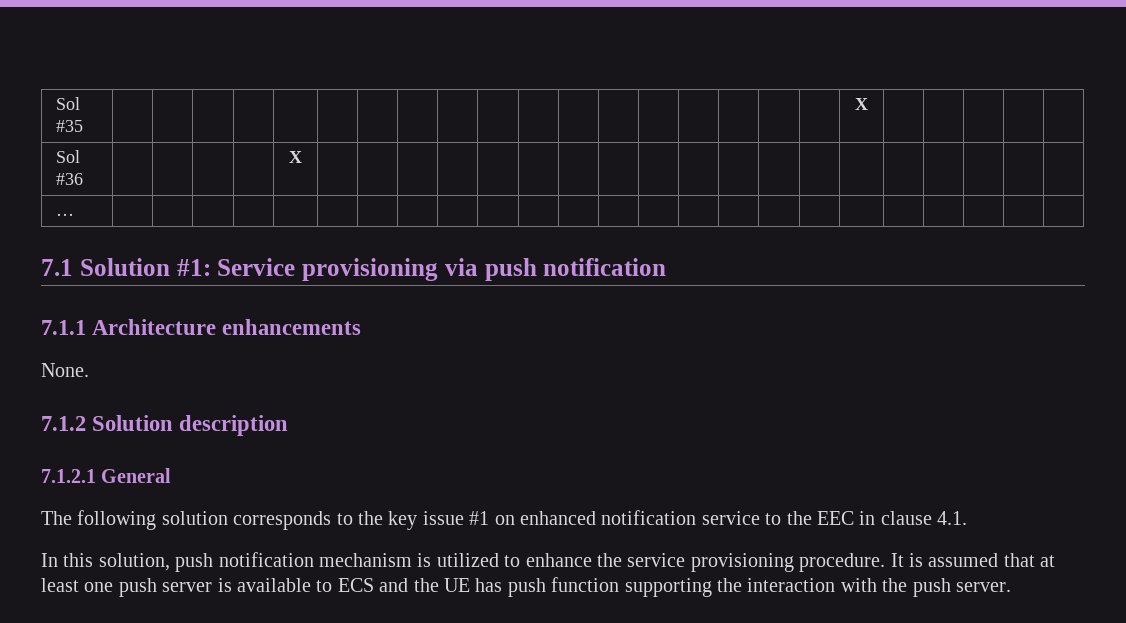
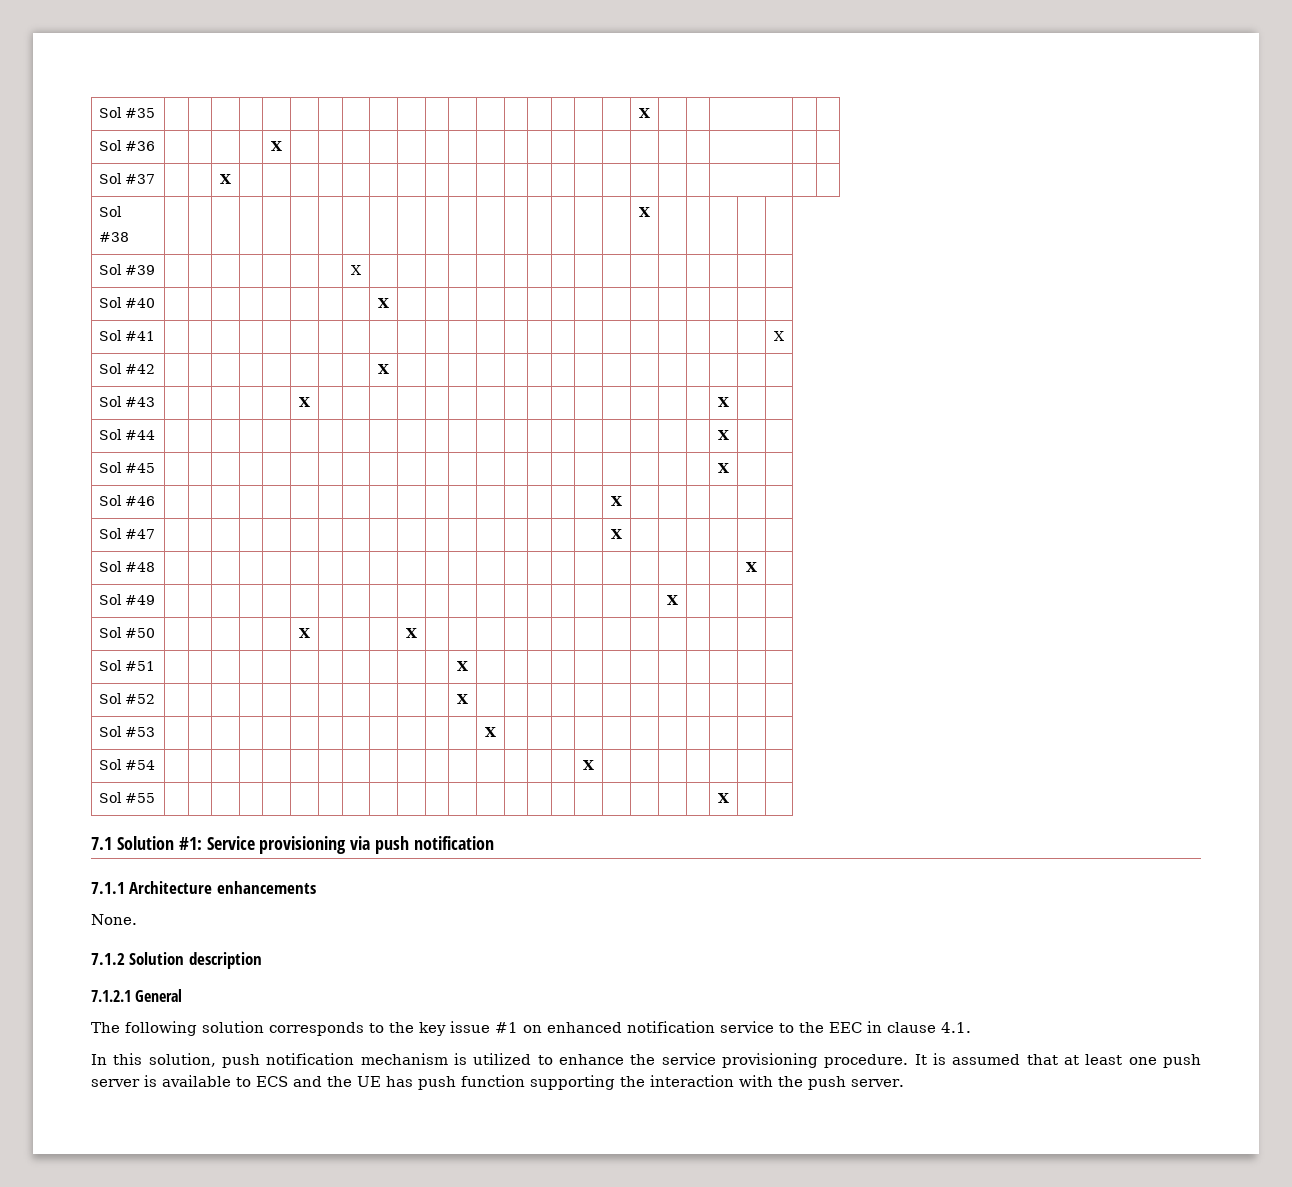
- … | | | | | | | | | | | | | | | | | | | | | | | |
+ Sol #37 | | | X | | | | | | | | | | | | | | | | | | | | |
+ Sol
+ #38 | | | | | | | | | | | | | | | | | | | X | | | | |
+ Sol #39 | | | | | | | | X | | | | | | | | | | | | | | | |
+ Sol #40 | | | | | | | | | X | | | | | | | | | | | | | | |
+ Sol #41 | | | | | | | | | | | | | | | | | | | | | | | | X
+ Sol #42 | | | | | | | | | X | | | | | | | | | | | | | | |
+ Sol #43 | | | | | | X | | | | | | | | | | | | | | | | X | |
+ Sol #44 | | | | | | | | | | | | | | | | | | | | | | X | |
+ Sol #45 | | | | | | | | | | | | | | | | | | | | | | X | |
+ Sol #46 | | | | | | | | | | | | | | | | | | X | | | | | |
+ Sol #47 | | | | | | | | | | | | | | | | | | X | | | | | |
+ Sol #48 | | | | | | | | | | | | | | | | | | | | | | | X |
+ Sol #49 | | | | | | | | | | | | | | | | | | | | X | | | |
+ Sol #50 | | | | | | X | | | | X | | | | | | | | | | | | | |
+ Sol #51 | | | | | | | | | | | | X | | | | | | | | | | | |
+ Sol #52 | | | | | | | | | | | | X | | | | | | | | | | | |
+ Sol #53 | | | | | | | | | | | | | X | | | | | | | | | | |
+ Sol #54 | | | | | | | | | | | | | | | | | X | | | | | | |
+ Sol #55 | | | | | | | | | | | | | | | | | | | | | | X | |

